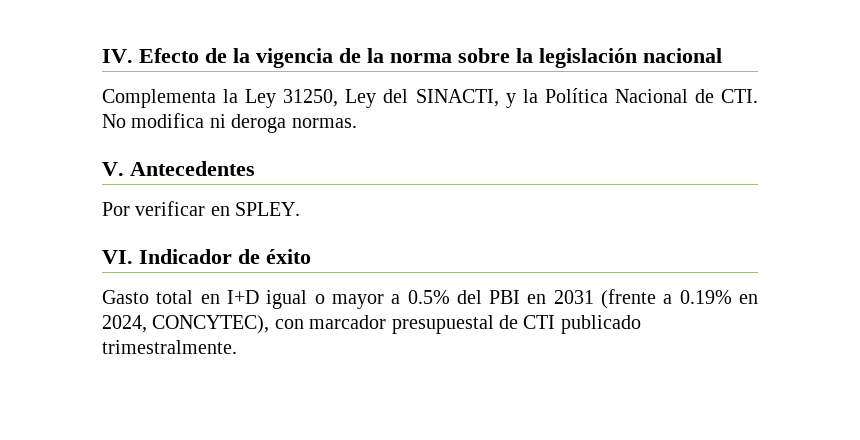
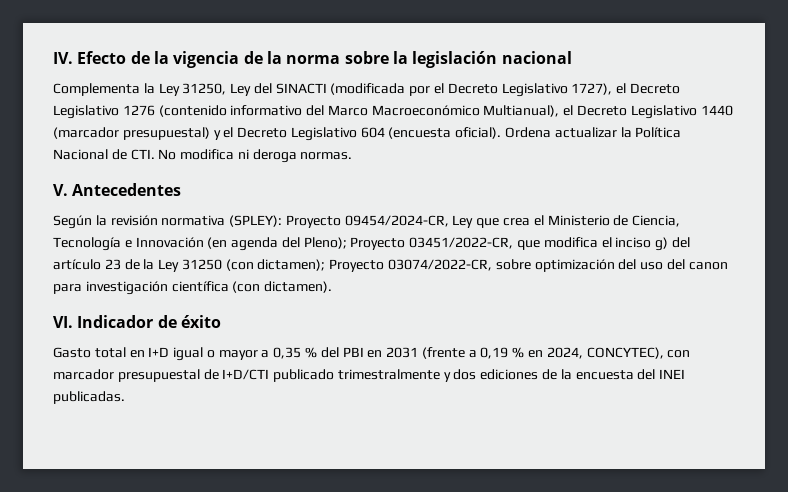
- Complementa la Ley 31250, Ley del SINACTI, y la Política Nacional de CTI. No modifica ni deroga normas.
+ Complementa la Ley 31250, Ley del SINACTI (modificada por el Decreto Legislativo 1727), el Decreto Legislativo 1276 (contenido informativo del Marco Macroeconómico Multianual), el Decreto Legislativo 1440 (marcador presupuestal) y el Decreto Legislativo 604 (encuesta oficial). Ordena actualizar la Política Nacional de CTI. No modifica ni deroga normas.
- Por verificar en SPLEY.
+ Según la revisión normativa (SPLEY): Proyecto 09454/2024-CR, Ley que crea el Ministerio de Ciencia, Tecnología e Innovación (en agenda del Pleno); Proyecto 03451/2022-CR, que modifica el inciso g) del artículo 23 de la Ley 31250 (con dictamen); Proyecto 03074/2022-CR, sobre optimización del uso del canon para investigación científica (con dictamen).
- Gasto total en I+D igual o mayor a 0.5% del PBI en 2031 (frente a 0.19% en 2024, CONCYTEC), con marcador presupuestal de CTI publicado trimestralmente.
+ Gasto total en I+D igual o mayor a 0,35 % del PBI en 2031 (frente a 0,19 % en 2024, CONCYTEC), con marcador presupuestal de I+D/CTI publicado trimestralmente y dos ediciones de la encuesta del INEI publicadas.

